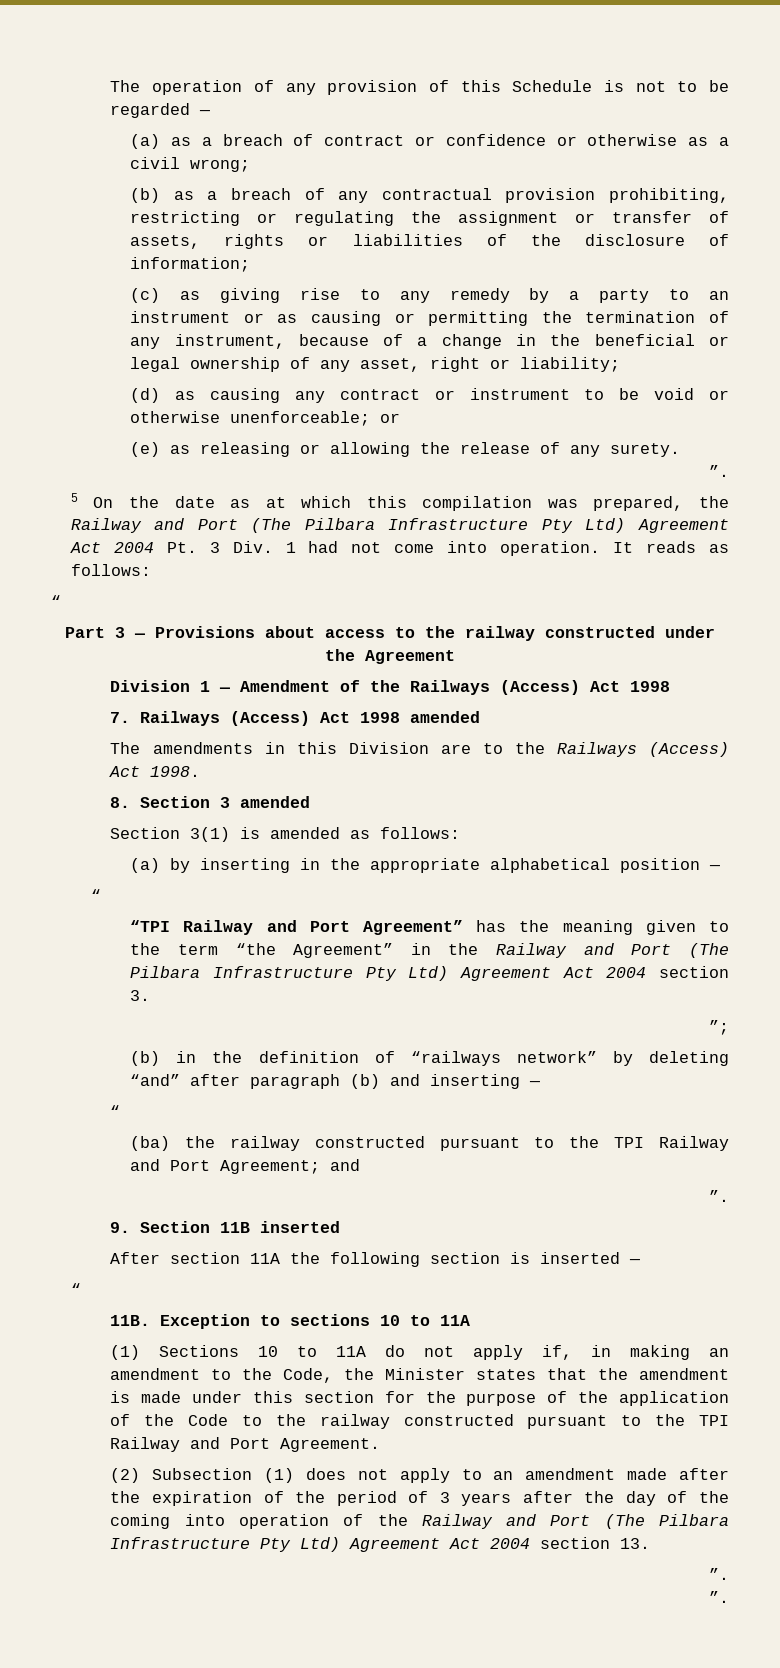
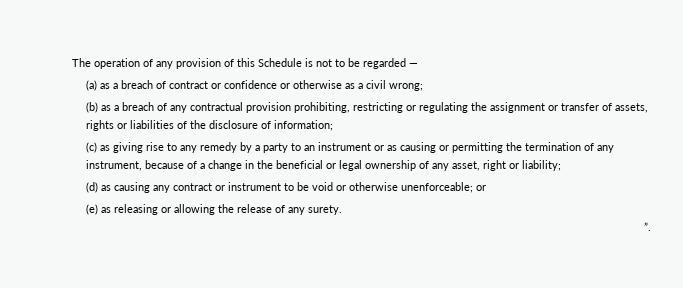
- 5 On the date as at which this compilation was prepared, the Railway and Port (The Pilbara Infrastructure Pty Ltd) Agreement Act 2004 Pt. 3 Div. 1 had not come into operation. It reads as follows:
- “
- Part 3 — Provisions about access to the railway constructed under the Agreement
- Division 1 — Amendment of the Railways (Access) Act 1998
- 7. Railways (Access) Act 1998 amended
- The amendments in this Division are to the Railways (Access) Act 1998.
- 8. Section 3 amended
- Section 3(1) is amended as follows:
- (a) by inserting in the appropriate alphabetical position —
- “
- “TPI Railway and Port Agreement” has the meaning given to the term “the Agreement” in the Railway and Port (The Pilbara Infrastructure Pty Ltd) Agreement Act 2004 section 3.
- ”;
- (b) in the definition of “railways network” by deleting “and” after paragraph (b) and inserting —
- “
- (ba) the railway constructed pursuant to the TPI Railway and Port Agreement; and
- ”.
- 9. Section 11B inserted
- After section 11A the following section is inserted —
- “
- 11B. Exception to sections 10 to 11A
- (1) Sections 10 to 11A do not apply if, in making an amendment to the Code, the Minister states that the amendment is made under this section for the purpose of the application of the Code to the railway constructed pursuant to the TPI Railway and Port Agreement.
- (2) Subsection (1) does not apply to an amendment made after the expiration of the period of 3 years after the day of the coming into operation of the Railway and Port (The Pilbara Infrastructure Pty Ltd) Agreement Act 2004 section 13.
- ”.
- ”.

